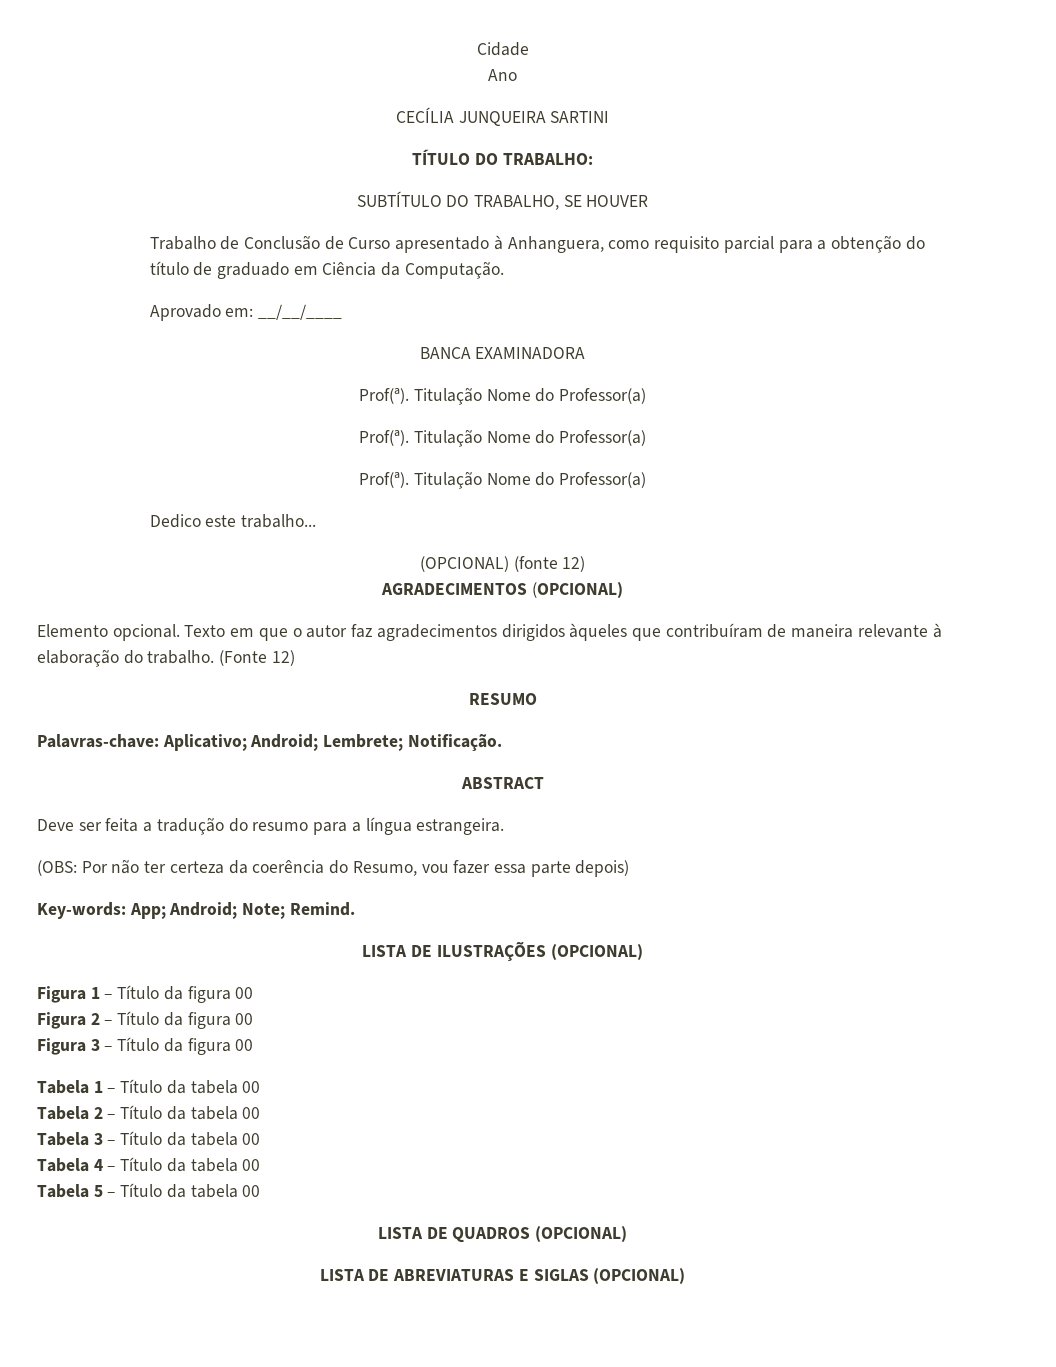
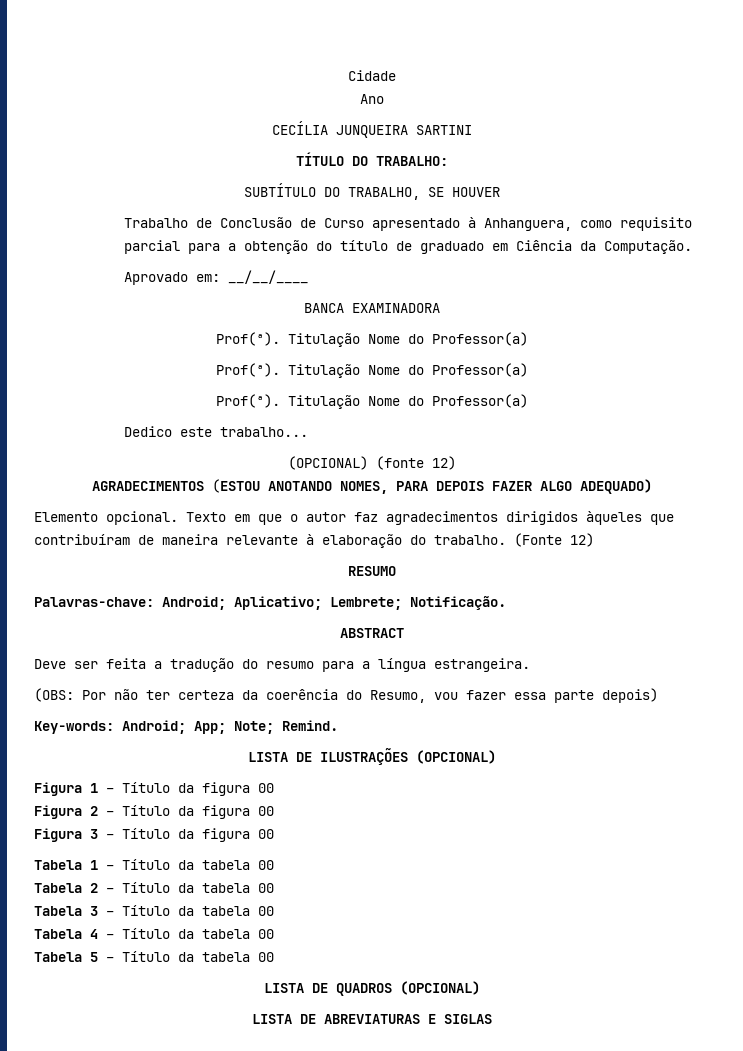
- AGRADECIMENTOS (OPCIONAL)
+ AGRADECIMENTOS (ESTOU ANOTANDO NOMES, PARA DEPOIS FAZER ALGO ADEQUADO)
- Palavras-chave: Aplicativo; Android; Lembrete; Notificação.
+ Palavras-chave: Android; Aplicativo; Lembrete; Notificação.
- Key-words: App; Android; Note; Remind.
+ Key-words: Android; App; Note; Remind.
- LISTA DE ABREVIATURAS E SIGLAS (OPCIONAL)
+ LISTA DE ABREVIATURAS E SIGLAS

